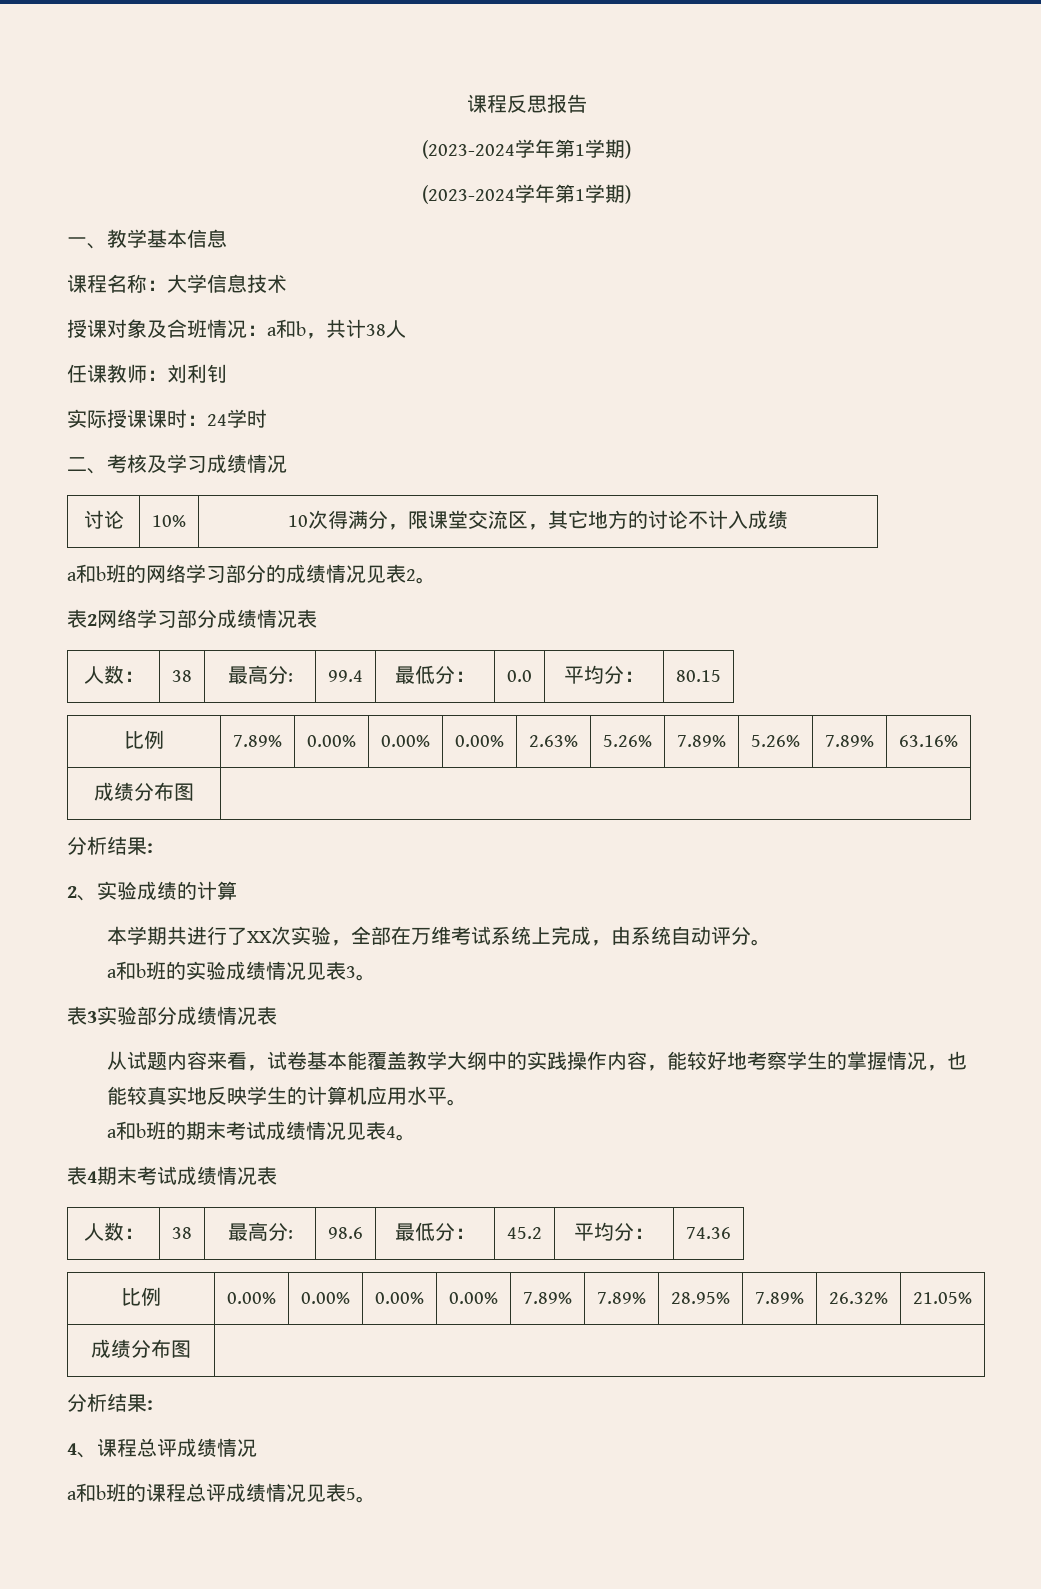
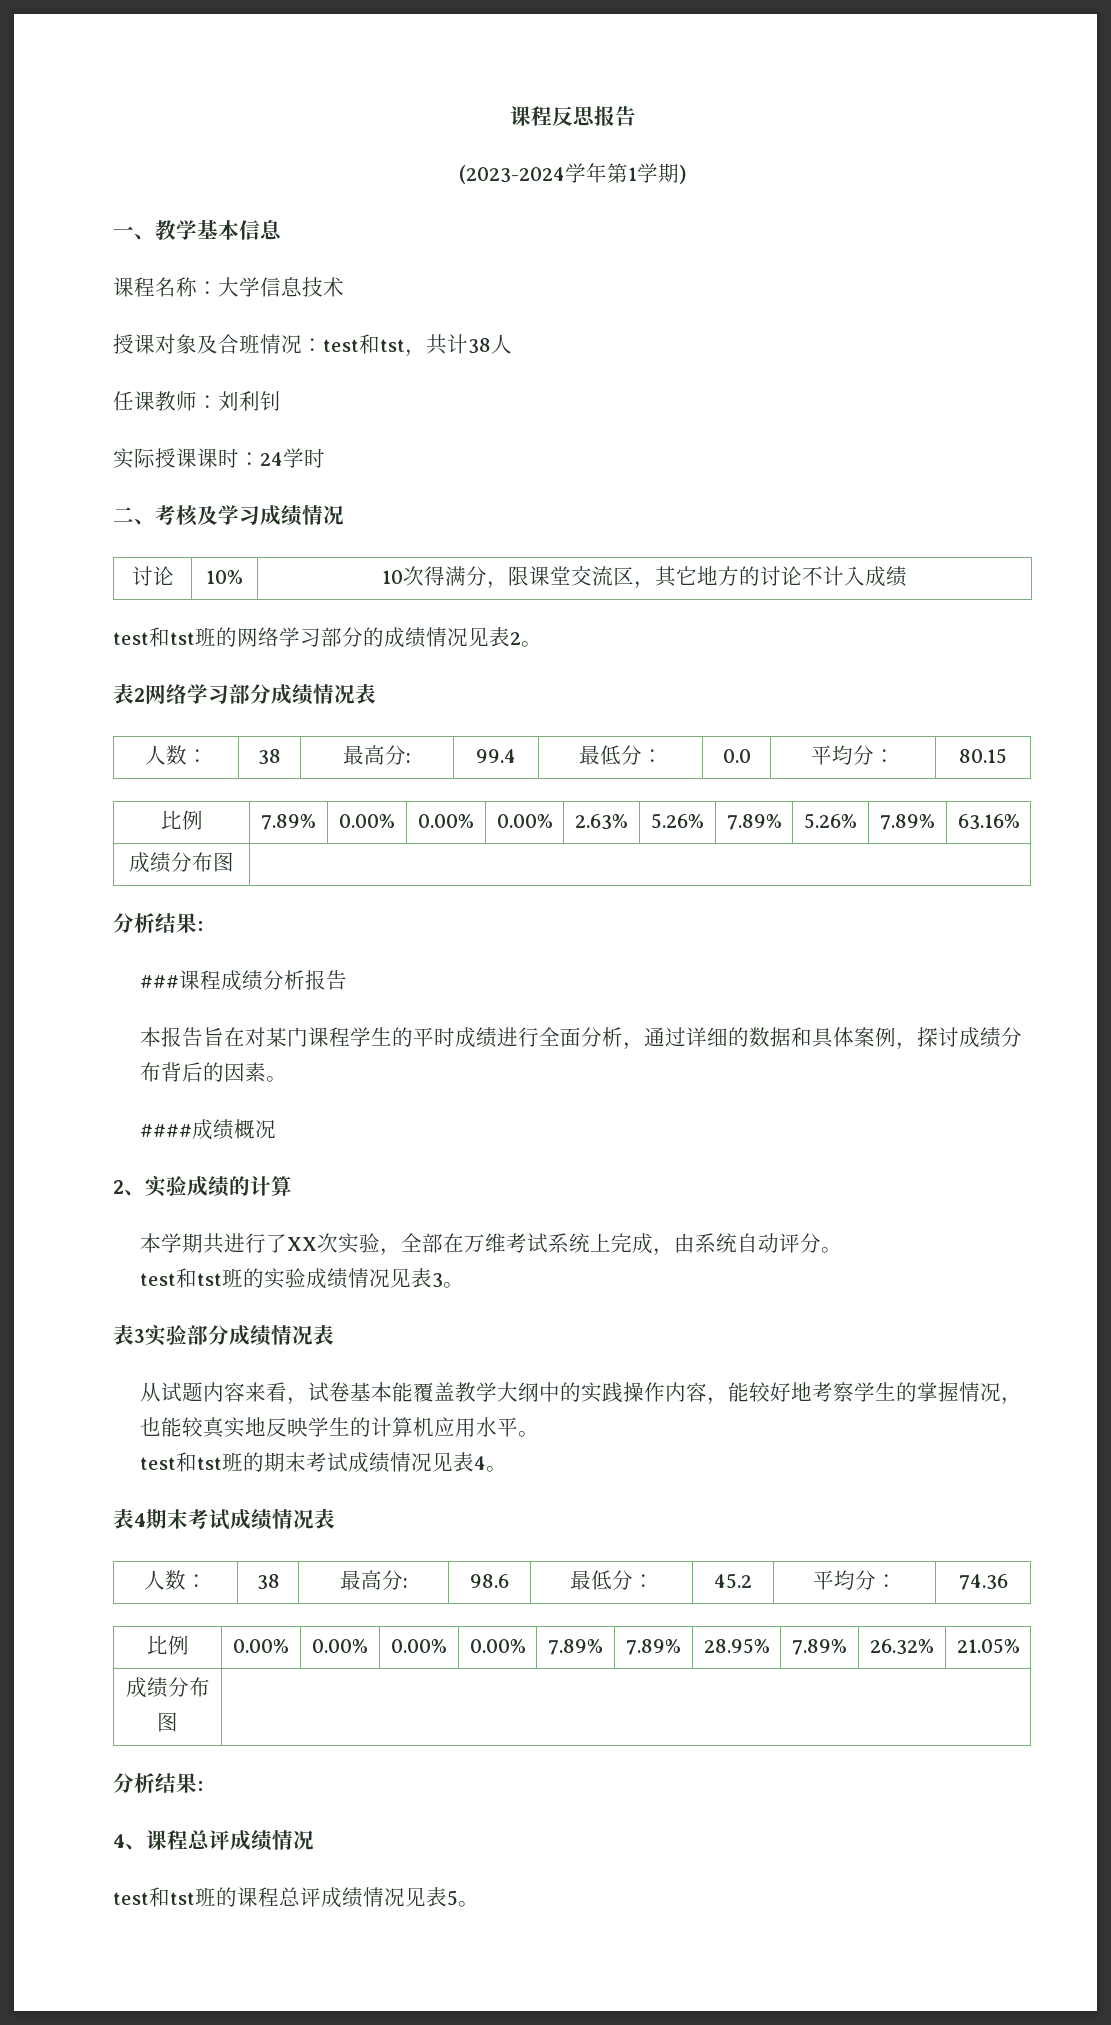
  课程反思报告
- (2023-2024学年第1学期)
- 授课对象及合班情况：a和b，共计38人
+ 授课对象及合班情况：test和tst，共计38人
- a和b班的网络学习部分的成绩情况见表2。
+ test和tst班的网络学习部分的成绩情况见表2。
+ ###课程成绩分析报告
+ 本报告旨在对某门课程学生的平时成绩进行全面分析，通过详细的数据和具体案例，探讨成绩分布背后的因素。
+ ####成绩概况
- a和b班的实验成绩情况见表3。
+ test和tst班的实验成绩情况见表3。
- a和b班的期末考试成绩情况见表4。
+ test和tst班的期末考试成绩情况见表4。
- a和b班的课程总评成绩情况见表5。
+ test和tst班的课程总评成绩情况见表5。

